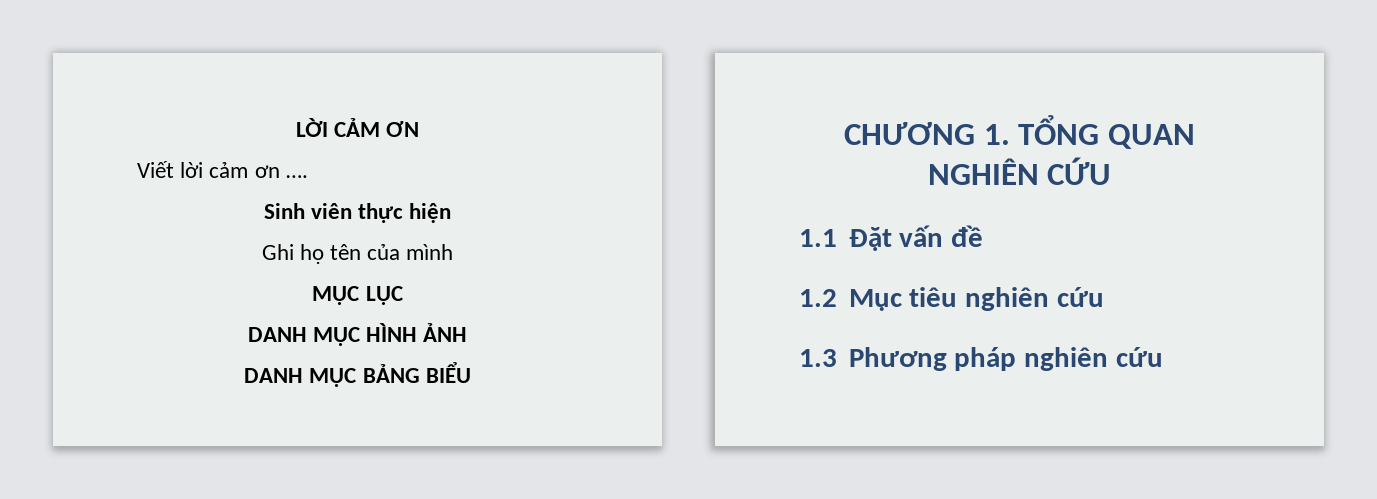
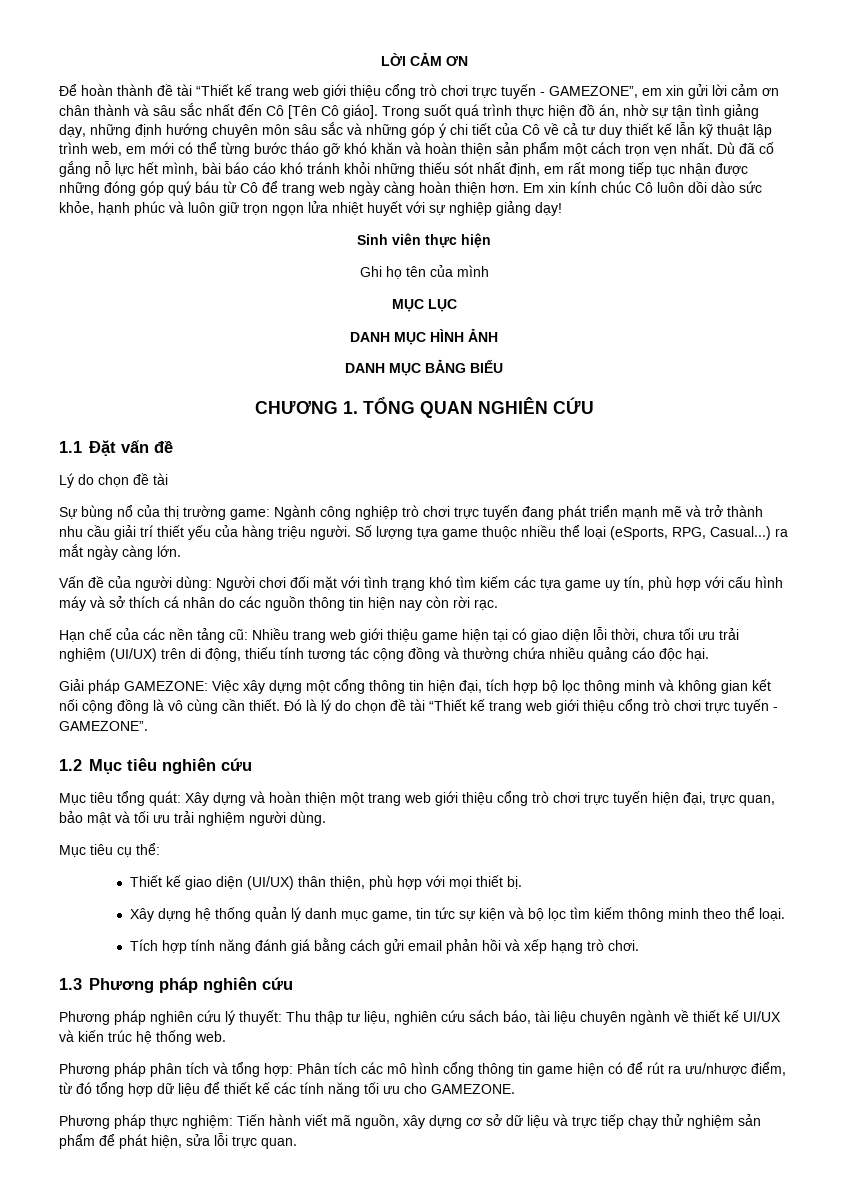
- Viết lời cảm ơn ….
+ Để hoàn thành đề tài “Thiết kế trang web giới thiệu cổng trò chơi trực tuyến - GAMEZONE”, em xin gửi lời cảm ơn chân thành và sâu sắc nhất đến Cô [Tên Cô giáo]. Trong suốt quá trình thực hiện đồ án, nhờ sự tận tình giảng dạy, những định hướng chuyên môn sâu sắc và những góp ý chi tiết của Cô về cả tư duy thiết kế lẫn kỹ thuật lập trình web, em mới có thể từng bước tháo gỡ khó khăn và hoàn thiện sản phẩm một cách trọn vẹn nhất. Dù đã cố gắng nỗ lực hết mình, bài báo cáo khó tránh khỏi những thiếu sót nhất định, em rất mong tiếp tục nhận được những đóng góp quý báu từ Cô để trang web ngày càng hoàn thiện hơn. Em xin kính chúc Cô luôn dồi dào sức khỏe, hạnh phúc và luôn giữ trọn ngọn lửa nhiệt huyết với sự nghiệp giảng dạy!
+ Lý do chọn đề tài
+ Sự bùng nổ của thị trường game: Ngành công nghiệp trò chơi trực tuyến đang phát triển mạnh mẽ và trở thành nhu cầu giải trí thiết yếu của hàng triệu người. Số lượng tựa game thuộc nhiều thể loại (eSports, RPG, Casual...) ra mắt ngày càng lớn.
+ Vấn đề của người dùng: Người chơi đối mặt với tình trạng khó tìm kiếm các tựa game uy tín, phù hợp với cấu hình máy và sở thích cá nhân do các nguồn thông tin hiện nay còn rời rạc.
+ Hạn chế của các nền tảng cũ: Nhiều trang web giới thiệu game hiện tại có giao diện lỗi thời, chưa tối ưu trải nghiệm (UI/UX) trên di động, thiếu tính tương tác cộng đồng và thường chứa nhiều quảng cáo độc hại.
+ Giải pháp GAMEZONE: Việc xây dựng một cổng thông tin hiện đại, tích hợp bộ lọc thông minh và không gian kết nối cộng đồng là vô cùng cần thiết. Đó là lý do chọn đề tài “Thiết kế trang web giới thiệu cổng trò chơi trực tuyến - GAMEZONE”.
+ Mục tiêu tổng quát: Xây dựng và hoàn thiện một trang web giới thiệu cổng trò chơi trực tuyến hiện đại, trực quan, bảo mật và tối ưu trải nghiệm người dùng.
+ Mục tiêu cụ thể:
+ Thiết kế giao diện (UI/UX) thân thiện, phù hợp với mọi thiết bị.
+ Xây dựng hệ thống quản lý danh mục game, tin tức sự kiện và bộ lọc tìm kiếm thông minh theo thể loại.
+ Tích hợp tính năng đánh giá bằng cách gửi email phản hồi và xếp hạng trò chơi.
+ Phương pháp nghiên cứu lý thuyết: Thu thập tư liệu, nghiên cứu sách báo, tài liệu chuyên ngành về thiết kế UI/UX và kiến trúc hệ thống web.
+ Phương pháp phân tích và tổng hợp: Phân tích các mô hình cổng thông tin game hiện có để rút ra ưu/nhược điểm, từ đó tổng hợp dữ liệu để thiết kế các tính năng tối ưu cho GAMEZONE.
+ Phương pháp thực nghiệm: Tiến hành viết mã nguồn, xây dựng cơ sở dữ liệu và trực tiếp chạy thử nghiệm sản phẩm để phát hiện, sửa lỗi trực quan.

